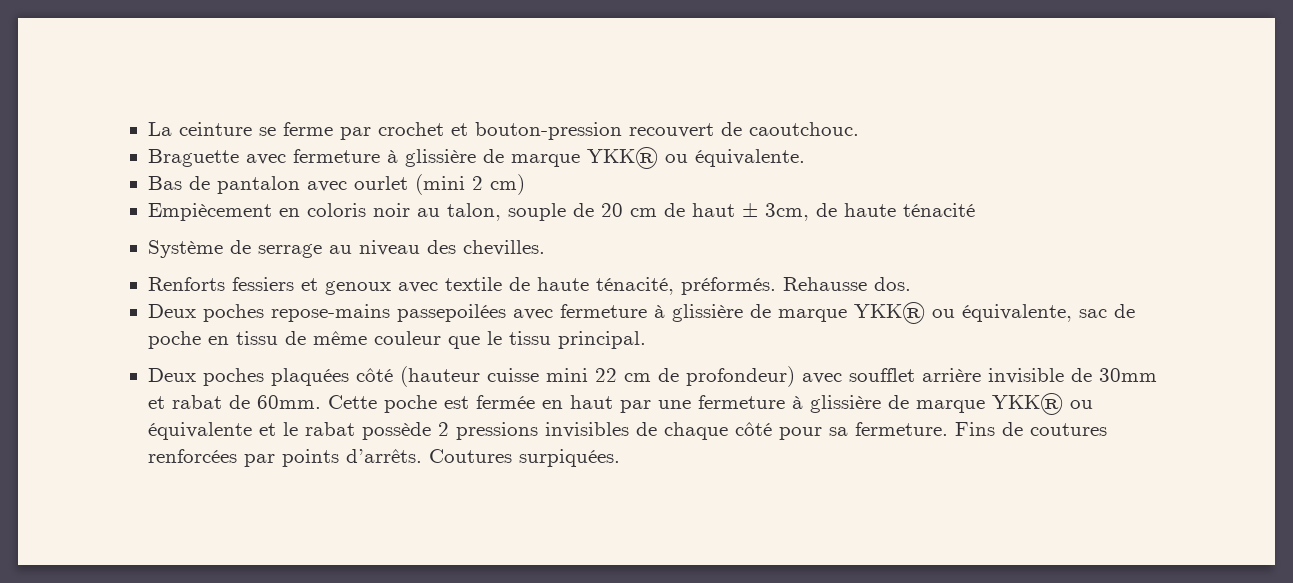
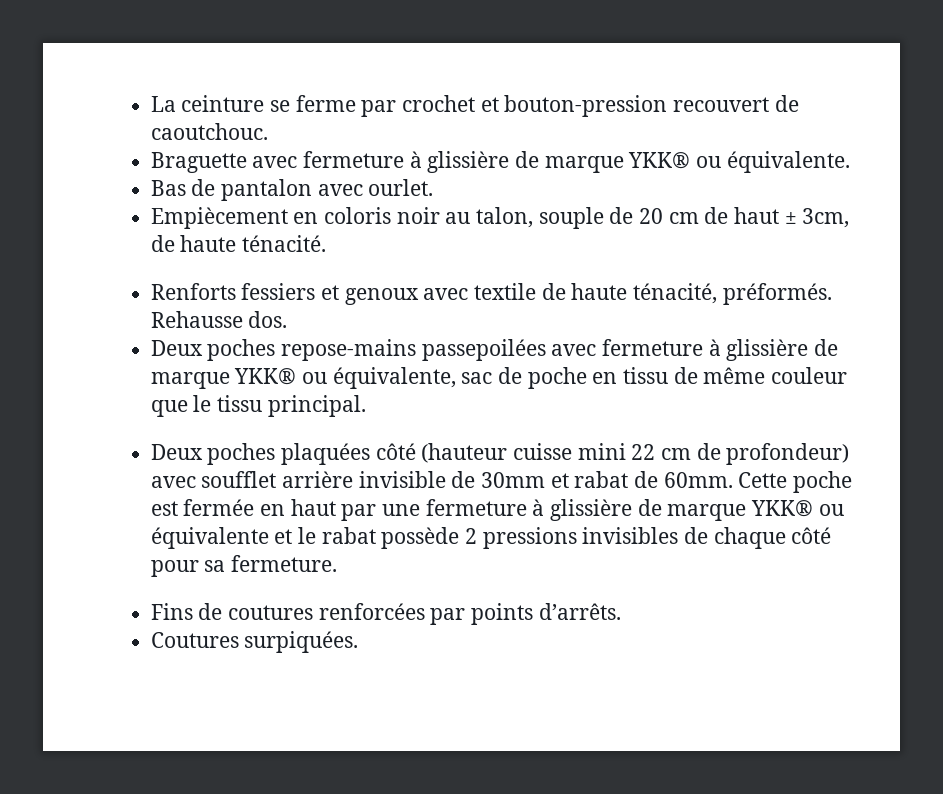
- Bas de pantalon avec ourlet (mini 2 cm)
+ Bas de pantalon avec ourlet.
- Empiècement en coloris noir au talon, souple de 20 cm de haut ± 3cm, de haute ténacité
- Système de serrage au niveau des chevilles.
+ Empiècement en coloris noir au talon, souple de 20 cm de haut ± 3cm, de haute ténacité.
- Cette poche est fermée en haut par une fermeture à glissière de marque YKK® ou équivalente et le rabat possède 2 pressions invisibles de chaque côté pour sa fermeture. Fins de coutures renforcées par points d’arrêts. Coutures surpiquées.
+ Cette poche est fermée en haut par une fermeture à glissière de marque YKK® ou équivalente et le rabat possède 2 pressions invisibles de chaque côté pour sa fermeture.
+ Fins de coutures renforcées par points d’arrêts.
+ Coutures surpiquées.

